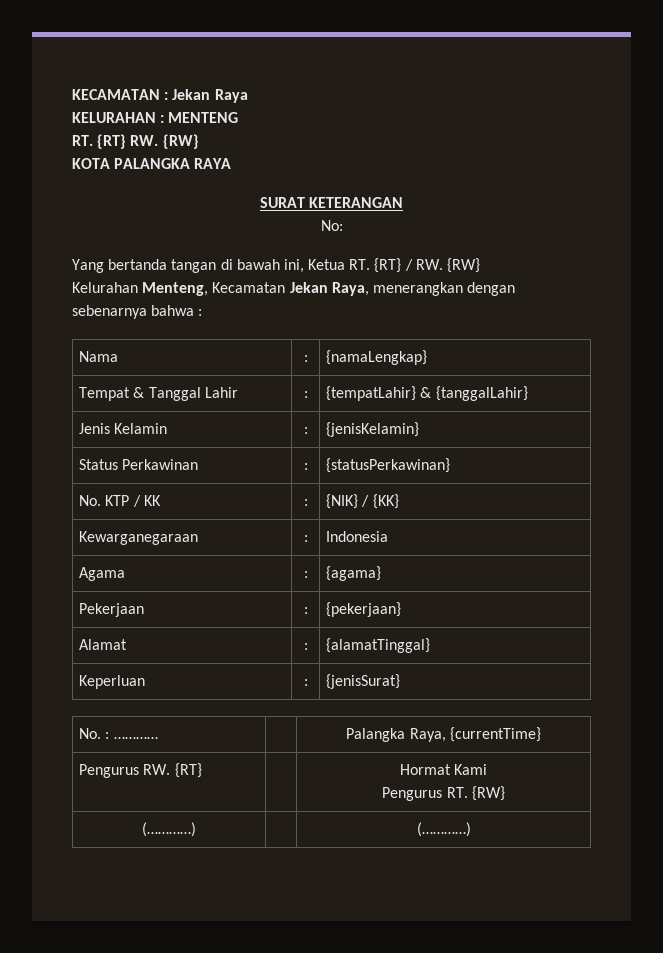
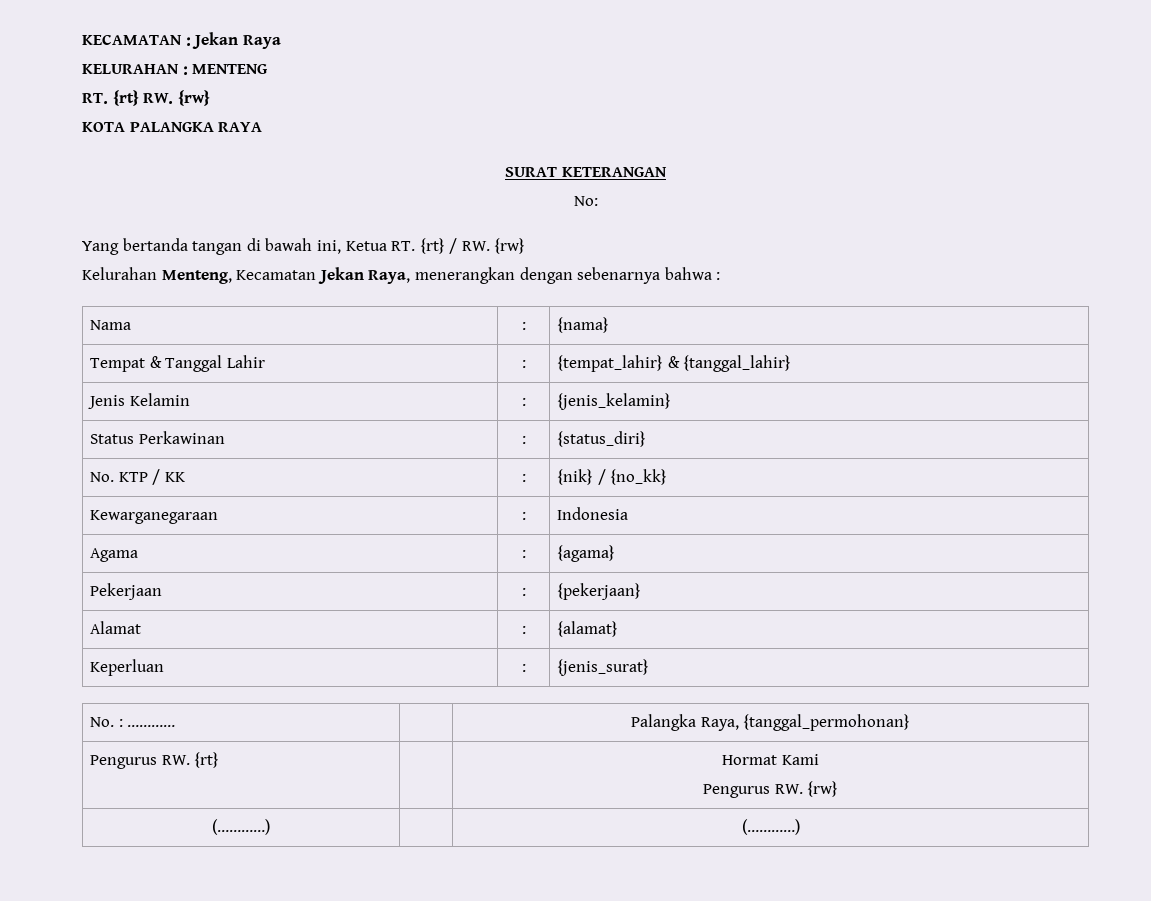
- RT. {RT} RW. {RW}
+ RT. {rt} RW. {rw}
- Yang bertanda tangan di bawah ini, Ketua RT. {RT} / RW. {RW}
+ Yang bertanda tangan di bawah ini, Ketua RT. {rt} / RW. {rw}
- Nama | : | {namaLengkap}
+ Nama | : | {nama}
- Tempat & Tanggal Lahir | : | {tempatLahir} & {tanggalLahir}
+ Tempat & Tanggal Lahir | : | {tempat_lahir} & {tanggal_lahir}
- Jenis Kelamin | : | {jenisKelamin}
+ Jenis Kelamin | : | {jenis_kelamin}
- Status Perkawinan | : | {statusPerkawinan}
+ Status Perkawinan | : | {status_diri}
- No. KTP / KK | : | {NIK} / {KK}
+ No. KTP / KK | : | {nik} / {no_kk}
- Alamat | : | {alamatTinggal}
+ Alamat | : | {alamat}
- Keperluan | : | {jenisSurat}
+ Keperluan | : | {jenis_surat}
- No. : ………… | | Palangka Raya, {currentTime}
- Pengurus RW. {RT} | | Hormat Kami
- Pengurus RT. {RW}
+ No. : ………… | | Palangka Raya, {tanggal_permohonan}
+ Pengurus RW. {rt} | | Hormat Kami
+ Pengurus RW. {rw}

